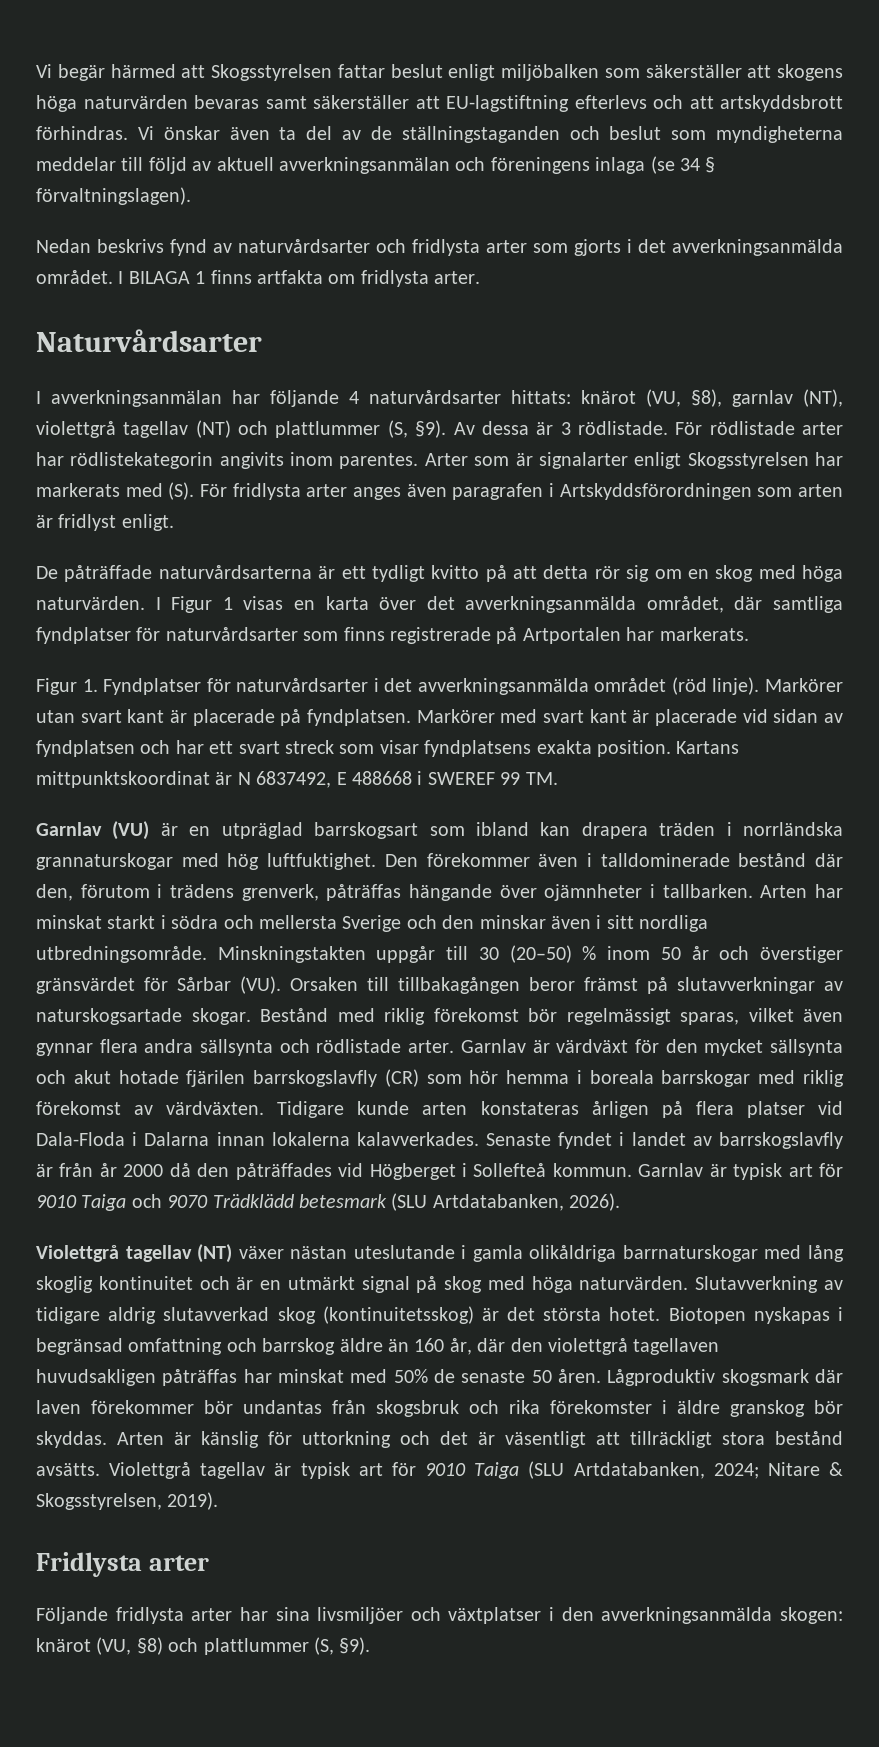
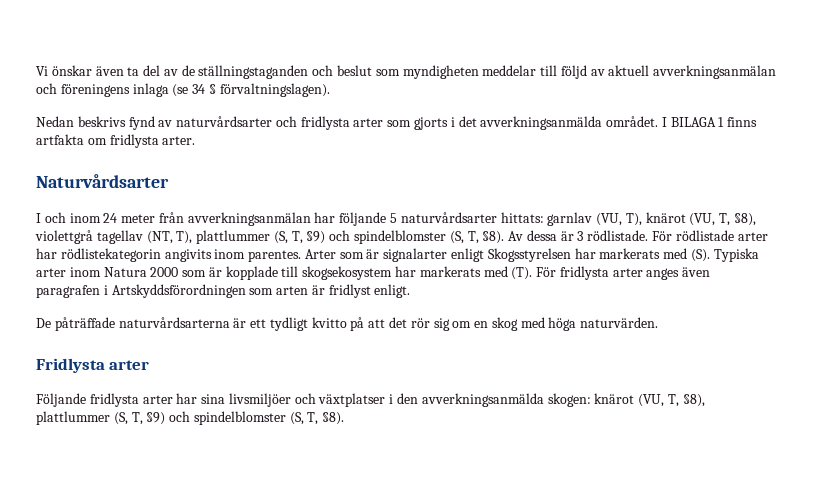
- Vi begär härmed att Skogsstyrelsen fattar beslut enligt miljöbalken som säkerställer att skogens höga naturvärden bevaras samt säkerställer att EU-lagstiftning efterlevs och att artskyddsbrott förhindras. Vi önskar även ta del av de ställningstaganden och beslut som myndigheterna meddelar till följd av aktuell avverkningsanmälan och föreningens inlaga (se 34 § förvaltningslagen).
+ Vi önskar även ta del av de ställningstaganden och beslut som myndigheten meddelar till följd av aktuell avverkningsanmälan och föreningens inlaga (se 34 § förvaltningslagen).
- I avverkningsanmälan har följande 4 naturvårdsarter hittats: knärot (VU, §8), garnlav (NT), violettgrå tagellav (NT) och plattlummer (S, §9).
+ I och inom 24 meter från avverkningsanmälan har följande 5 naturvårdsarter hittats: garnlav (VU, T), knärot (VU, T, §8), violettgrå tagellav (NT, T), plattlummer (S, T, §9) och spindelblomster (S, T, §8).
- Arter som är signalarter enligt Skogsstyrelsen har markerats med (S). För fridlysta arter anges även paragrafen i Artskyddsförordningen som arten är fridlyst enligt.
+ Arter som är signalarter enligt Skogsstyrelsen har markerats med (S). Typiska arter inom Natura 2000 som är kopplade till skogsekosystem har markerats med (T). För fridlysta arter anges även paragrafen i Artskyddsförordningen som arten är fridlyst enligt.
- De påträffade naturvårdsarterna är ett tydligt kvitto på att detta rör sig om en skog med höga naturvärden. I Figur 1 visas en karta över det avverkningsanmälda området, där samtliga fyndplatser för naturvårdsarter som finns registrerade på Artportalen har markerats.
- Figur 1. Fyndplatser för naturvårdsarter i det avverkningsanmälda området (röd linje). Markörer utan svart kant är placerade på fyndplatsen. Markörer med svart kant är placerade vid sidan av fyndplatsen och har ett svart streck som visar fyndplatsens exakta position. Kartans mittpunktskoordinat är N 6837492, E 488668 i SWEREF 99 TM.
- Garnlav (VU) är en utpräglad barrskogsart som ibland kan drapera träden i norrländska grannaturskogar med hög luftfuktighet. Den förekommer även i talldominerade bestånd där den, förutom i trädens grenverk, påträffas hängande över ojämnheter i tallbarken. Arten har minskat starkt i södra och mellersta Sverige och den minskar även i sitt nordliga utbredningsområde. Minskningstakten uppgår till 30 (20–50) % inom 50 år och överstiger gränsvärdet för Sårbar (VU). Orsaken till tillbakagången beror främst på slutavverkningar av naturskogsartade skogar. Bestånd med riklig förekomst bör regelmässigt sparas, vilket även gynnar flera andra sällsynta och rödlistade arter. Garnlav är värdväxt för den mycket sällsynta och akut hotade fjärilen barrskogslavfly (CR) som hör hemma i boreala barrskogar med riklig förekomst av värdväxten. Tidigare kunde arten konstateras årligen på flera platser vid Dala-Floda i Dalarna innan lokalerna kalavverkades. Senaste fyndet i landet av barrskogslavfly är från år 2000 då den påträffades vid Högberget i Sollefteå kommun. Garnlav är typisk art för 9010 Taiga och 9070 Trädklädd betesmark (SLU Artdatabanken, 2026).
- Violettgrå tagellav (NT) växer nästan uteslutande i gamla olikåldriga barrnaturskogar med lång skoglig kontinuitet och är en utmärkt signal på skog med höga naturvärden. Slutavverkning av tidigare aldrig slutavverkad skog (kontinuitetsskog) är det största hotet. Biotopen nyskapas i begränsad omfattning och barrskog äldre än 160 år, där den violettgrå tagellaven huvudsakligen påträffas har minskat med 50% de senaste 50 åren. Lågproduktiv skogsmark där laven förekommer bör undantas från skogsbruk och rika förekomster i äldre granskog bör skyddas. Arten är känslig för uttorkning och det är väsentligt att tillräckligt stora bestånd avsätts. Violettgrå tagellav är typisk art för 9010 Taiga (SLU Artdatabanken, 2024; Nitare & Skogsstyrelsen, 2019).
+ De påträffade naturvårdsarterna är ett tydligt kvitto på att det rör sig om en skog med höga naturvärden.
- Följande fridlysta arter har sina livsmiljöer och växtplatser i den avverkningsanmälda skogen: knärot (VU, §8) och plattlummer (S, §9).
+ Följande fridlysta arter har sina livsmiljöer och växtplatser i den avverkningsanmälda skogen: knärot (VU, T, §8), plattlummer (S, T, §9) och spindelblomster (S, T, §8).

